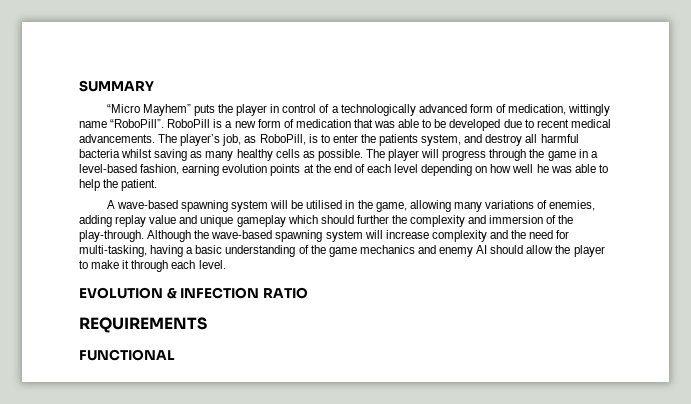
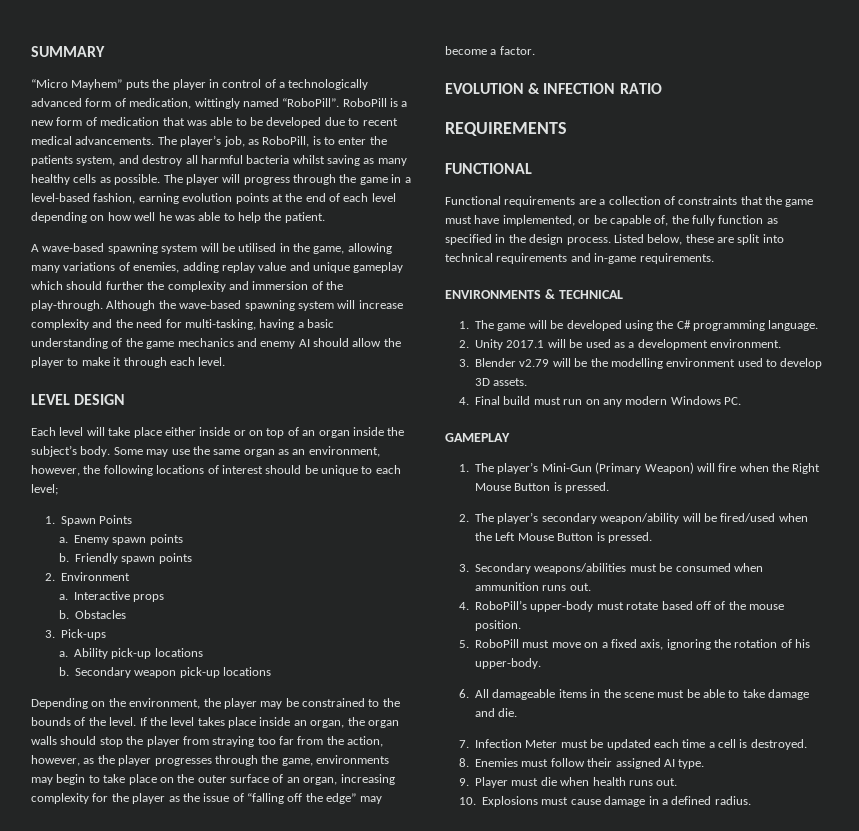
- “Micro Mayhem” puts the player in control of a technologically advanced form of medication, wittingly name “RoboPill”.
+ “Micro Mayhem” puts the player in control of a technologically advanced form of medication, wittingly named “RoboPill”.
+ LEVEL DESIGN
+ Each level will take place either inside or on top of an organ inside the subject’s body. Some may use the same organ as an environment, however, the following locations of interest should be unique to each level;
+ 1. Spawn Points
+ a. Enemy spawn points
+ b. Friendly spawn points
+ 2. Environment
+ a. Interactive props
+ b. Obstacles
+ 3. Pick-ups
+ a. Ability pick-up locations
+ b. Secondary weapon pick-up locations
+ Depending on the environment, the player may be constrained to the bounds of the level. If the level takes place inside an organ, the organ walls should stop the player from straying too far from the action, however, as the player progresses through the game, environments may begin to take place on the outer surface of an organ, increasing complexity for the player as the issue of “falling off the edge” may become a factor.
+ Functional requirements are a collection of constraints that the game must have implemented, or be capable of, the fully function as specified in the design process. Listed below, these are split into technical requirements and in-game requirements.
+ ENVIRONMENTS & TECHNICAL
+ 1. The game will be developed using the C# programming language.
+ 2. Unity 2017.1 will be used as a development environment.
+ 3. Blender v2.79 will be the modelling environment used to develop 3D assets.
+ 4. Final build must run on any modern Windows PC.
+ GAMEPLAY
+ 1. The player’s Mini-Gun (Primary Weapon) will fire when the Right Mouse Button is pressed.
+ 2. The player’s secondary weapon/ability will be fired/used when the Left Mouse Button is pressed.
+ 3. Secondary weapons/abilities must be consumed when ammunition runs out.
+ 4. RoboPill’s upper-body must rotate based off of the mouse position.
+ 5. RoboPill must move on a fixed axis, ignoring the rotation of his upper-body.
+ 6. All damageable items in the scene must be able to take damage and die.
+ 7. Infection Meter must be updated each time a cell is destroyed.
+ 8. Enemies must follow their assigned AI type.
+ 9. Player must die when health runs out.
+ 10. Explosions must cause damage in a defined radius.

